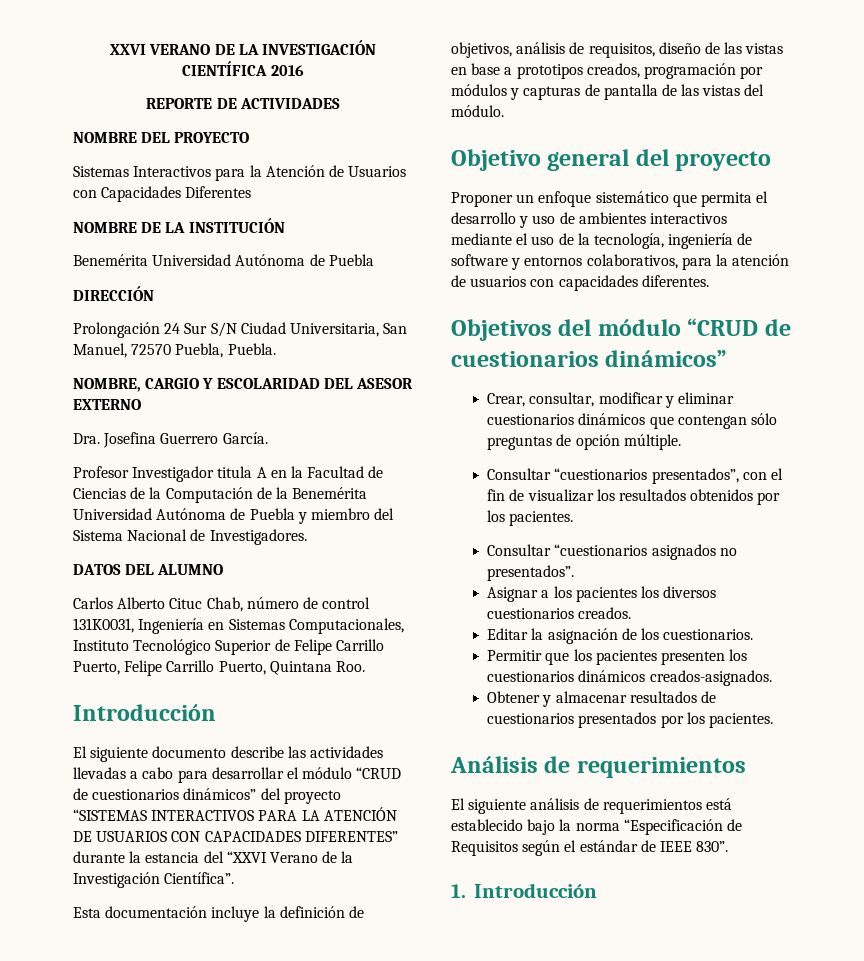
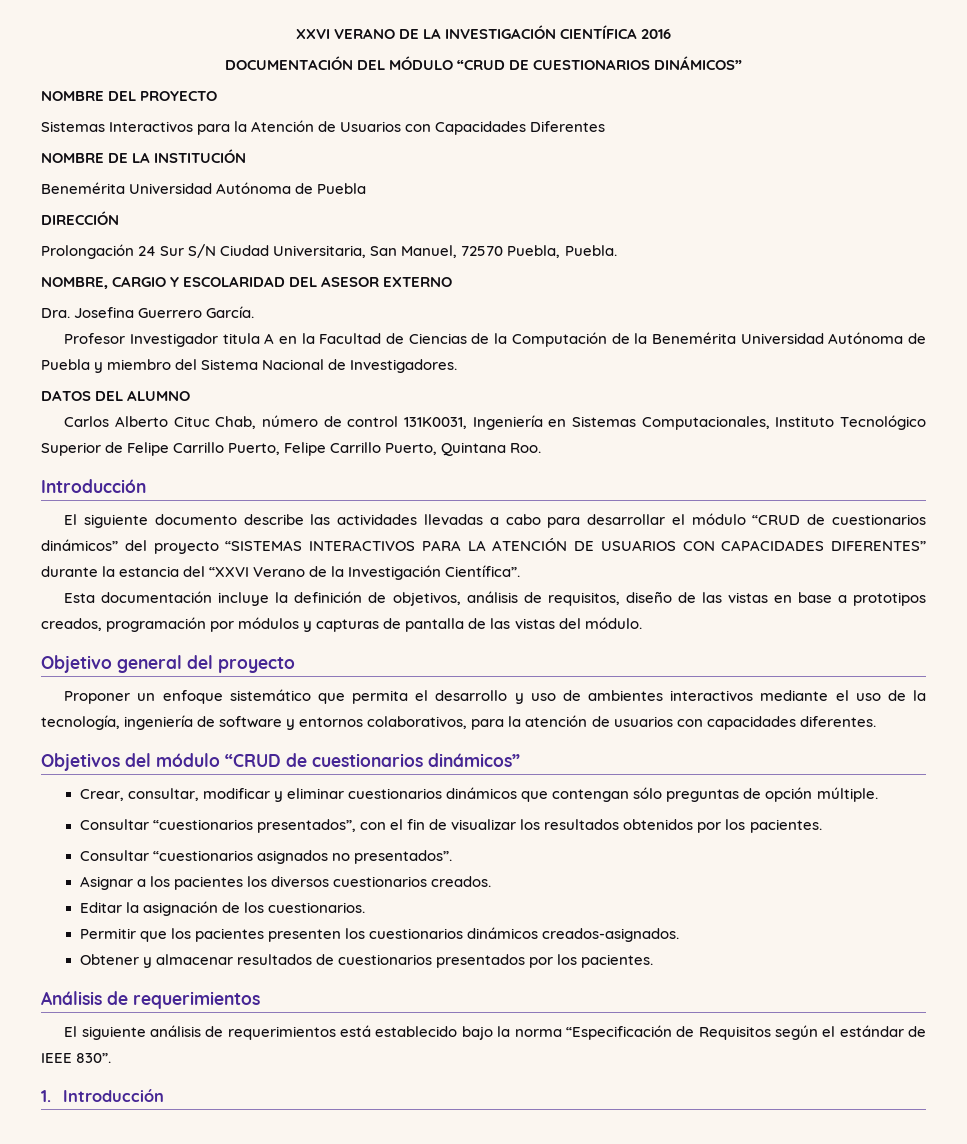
- REPORTE DE ACTIVIDADES
+ DOCUMENTACIÓN DEL MÓDULO “CRUD DE CUESTIONARIOS DINÁMICOS”

